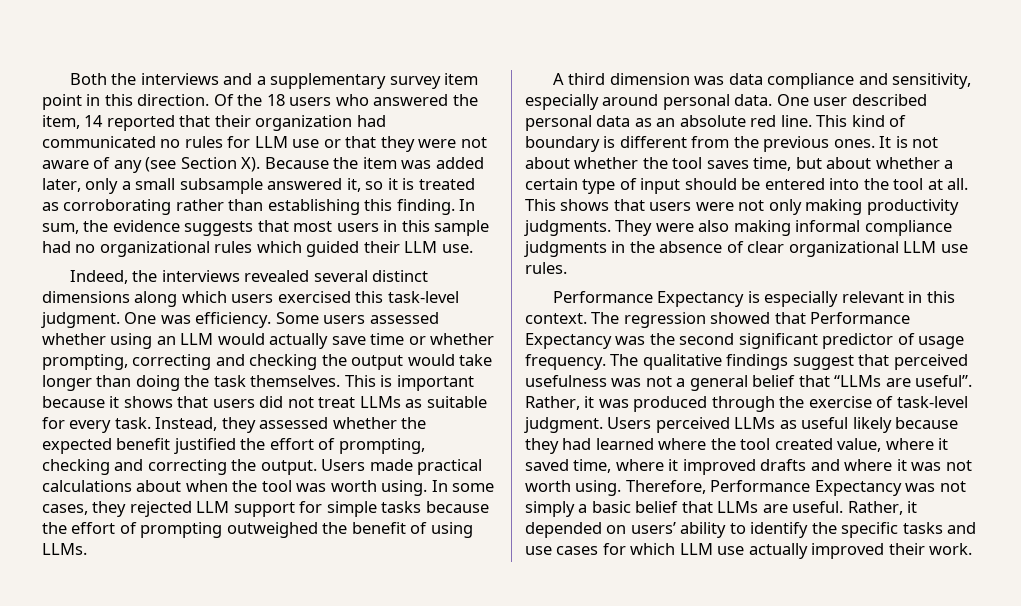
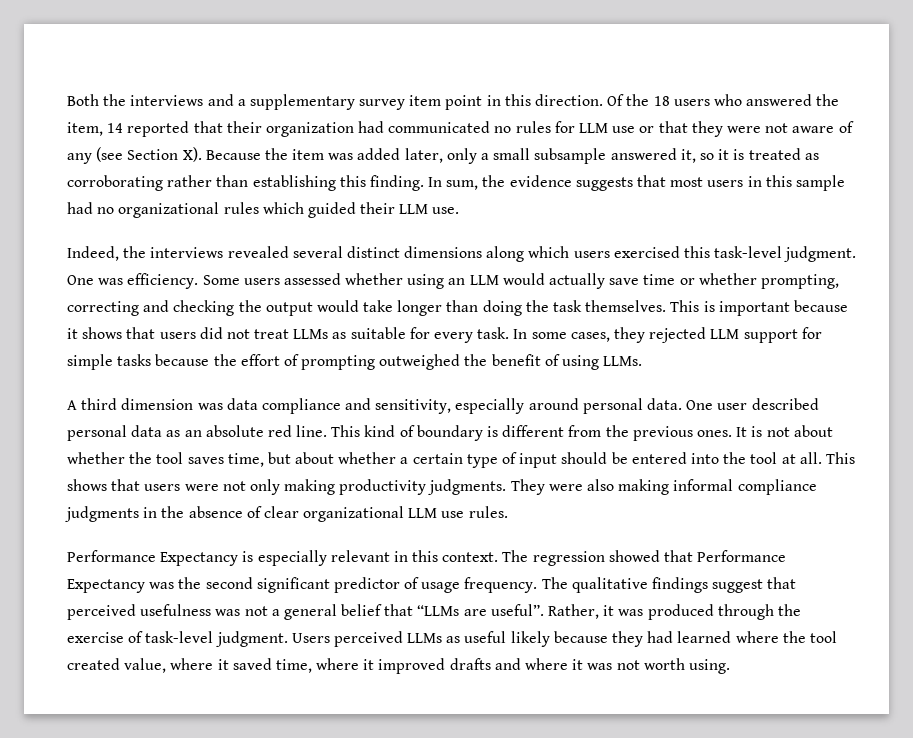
- Instead, they assessed whether the expected benefit justified the effort of prompting, checking and correcting the output. Users made practical calculations about when the tool was worth using.
- Therefore, Performance Expectancy was not simply a basic belief that LLMs are useful. Rather, it depended on users’ ability to identify the specific tasks and use cases for which LLM use actually improved their work.

